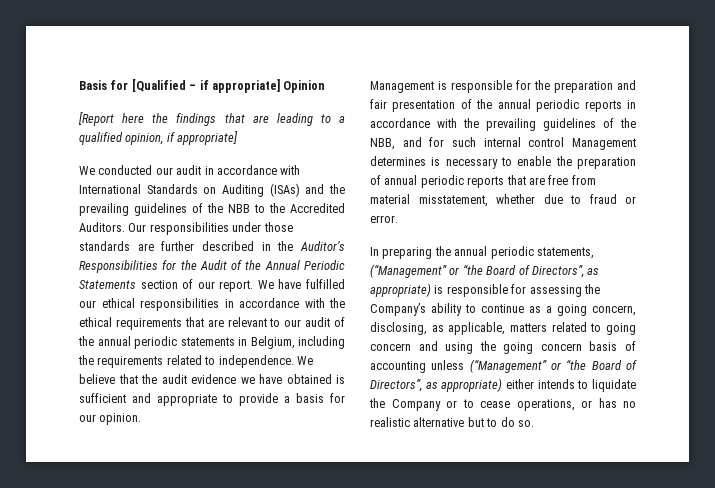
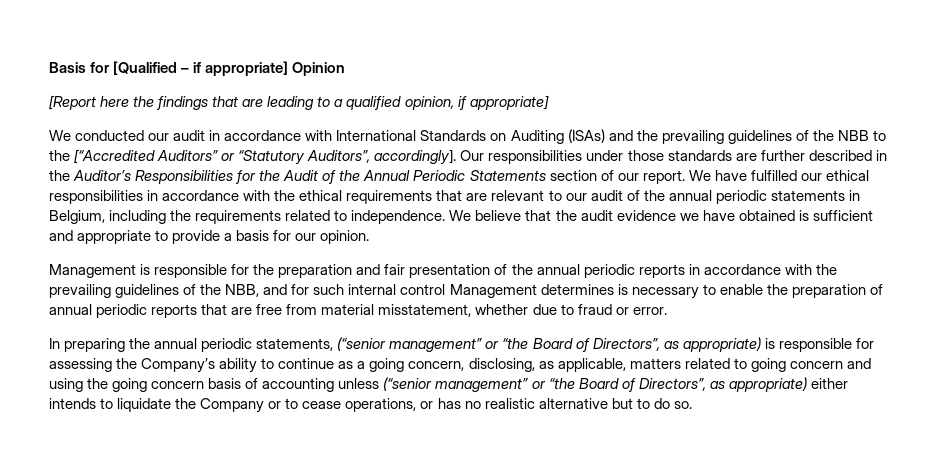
- We conducted our audit in accordance with International Standards on Auditing (ISAs) and the prevailing guidelines of the NBB to the Accredited Auditors.
+ We conducted our audit in accordance with International Standards on Auditing (ISAs) and the prevailing guidelines of the NBB to the [“Accredited Auditors” or “Statutory Auditors”, accordingly].
- In preparing the annual periodic statements, (“Management” or “the Board of Directors”, as appropriate) is responsible for assessing the Company’s ability to continue as a going concern, disclosing, as applicable, matters related to going concern and using the going concern basis of accounting unless (“Management” or “the Board of Directors”, as appropriate) either intends to liquidate the Company or to cease operations, or has no realistic alternative but to do so.
+ In preparing the annual periodic statements, (“senior management” or “the Board of Directors”, as appropriate) is responsible for assessing the Company’s ability to continue as a going concern, disclosing, as applicable, matters related to going concern and using the going concern basis of accounting unless (“senior management” or “the Board of Directors”, as appropriate) either intends to liquidate the Company or to cease operations, or has no realistic alternative but to do so.

